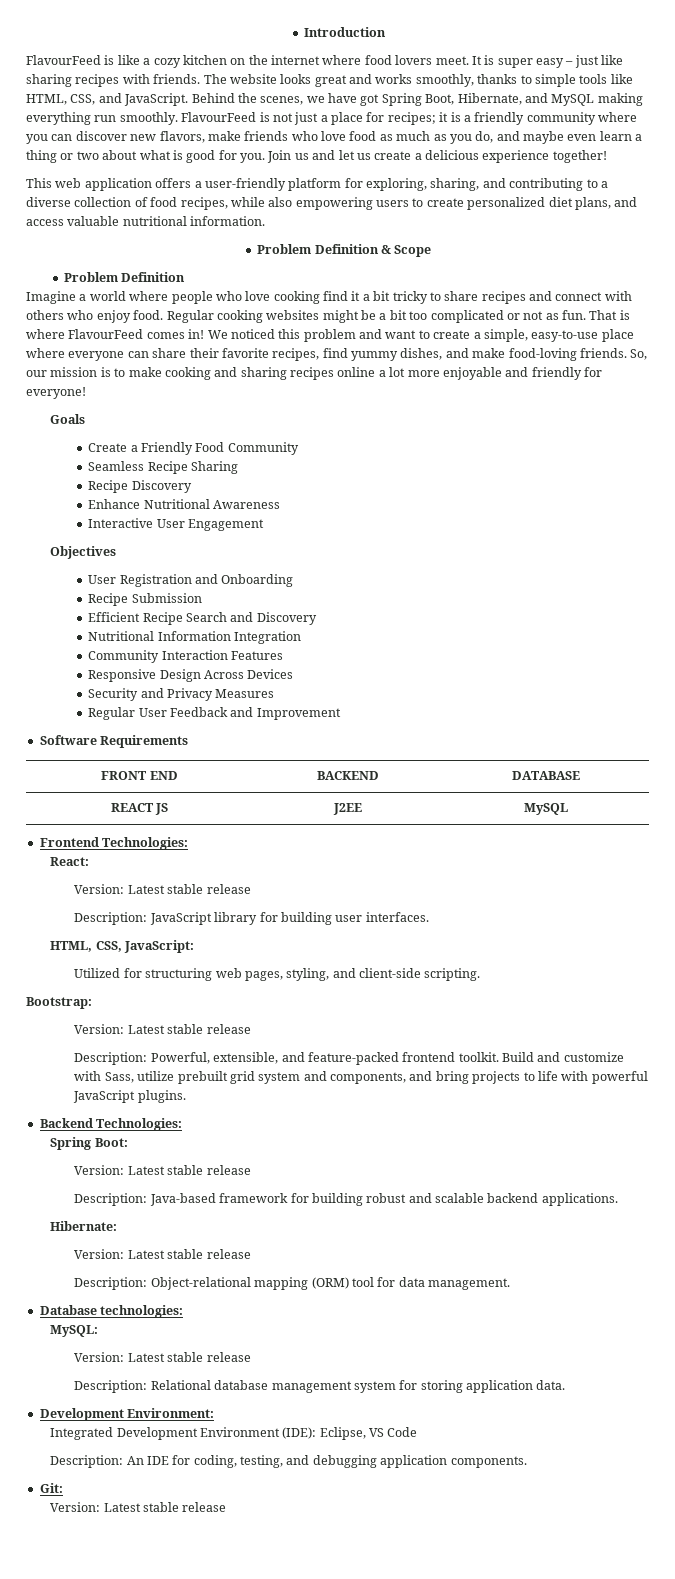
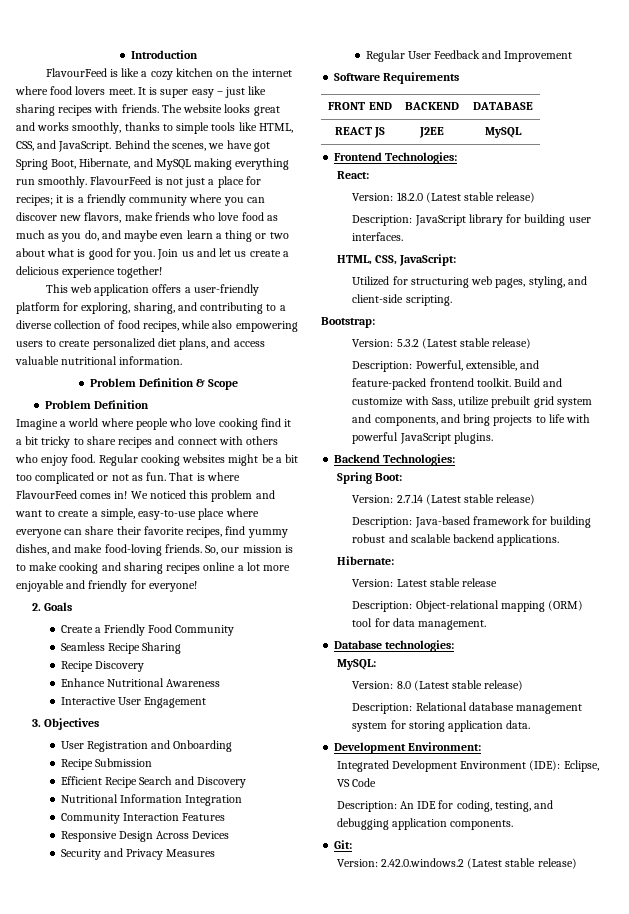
- Goals
+ 2. Goals
- Objectives
+ 3. Objectives
  React:
- Version: Latest stable release
+ Version: 18.2.0 (Latest stable release)
  Bootstrap:
- Version: Latest stable release
+ Version: 5.3.2 (Latest stable release)
  Spring Boot:
- Version: Latest stable release
+ Version: 2.7.14 (Latest stable release)
  MySQL:
- Version: Latest stable release
+ Version: 8.0 (Latest stable release)
  Git:
- Version: Latest stable release
+ Version: 2.42.0.windows.2 (Latest stable release)

